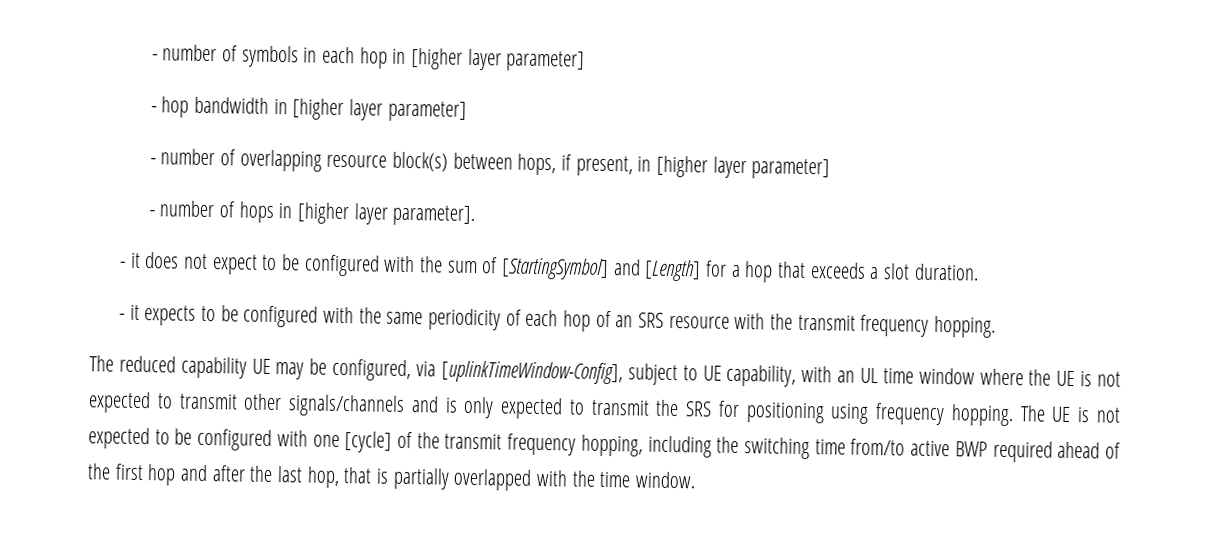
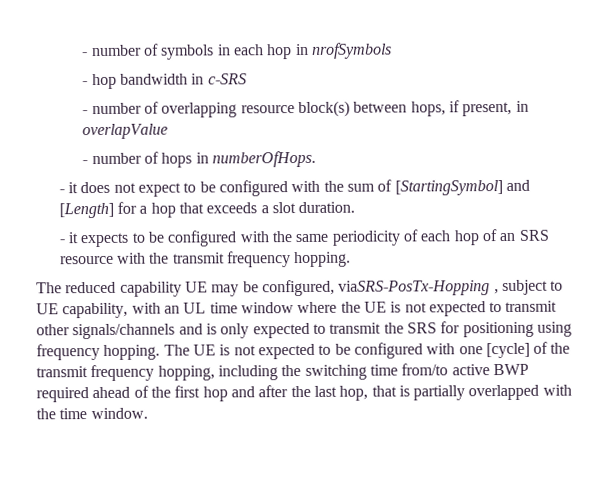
- - number of symbols in each hop in [higher layer parameter]
+ - number of symbols in each hop in nrofSymbols
- - hop bandwidth in [higher layer parameter]
+ - hop bandwidth in c-SRS
- - number of overlapping resource block(s) between hops, if present, in [higher layer parameter]
+ - number of overlapping resource block(s) between hops, if present, in overlapValue
- - number of hops in [higher layer parameter].
+ - number of hops in numberOfHops.
- The reduced capability UE may be configured, via [uplinkTimeWindow-Config], subject to UE capability, with an UL time window where the UE is not expected to transmit other signals/channels and is only expected to transmit the SRS for positioning using frequency hopping.
+ The reduced capability UE may be configured, viaSRS-PosTx-Hopping , subject to UE capability, with an UL time window where the UE is not expected to transmit other signals/channels and is only expected to transmit the SRS for positioning using frequency hopping.

